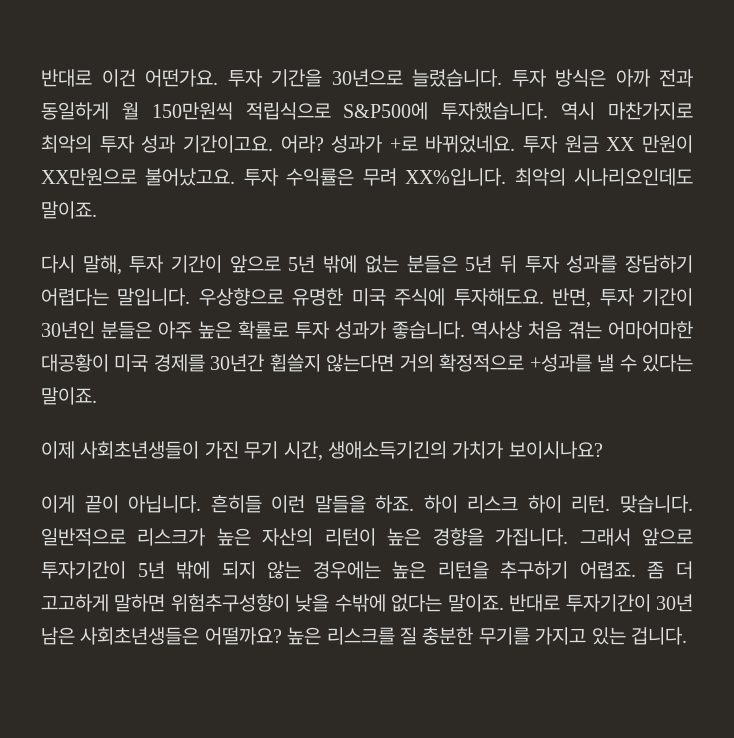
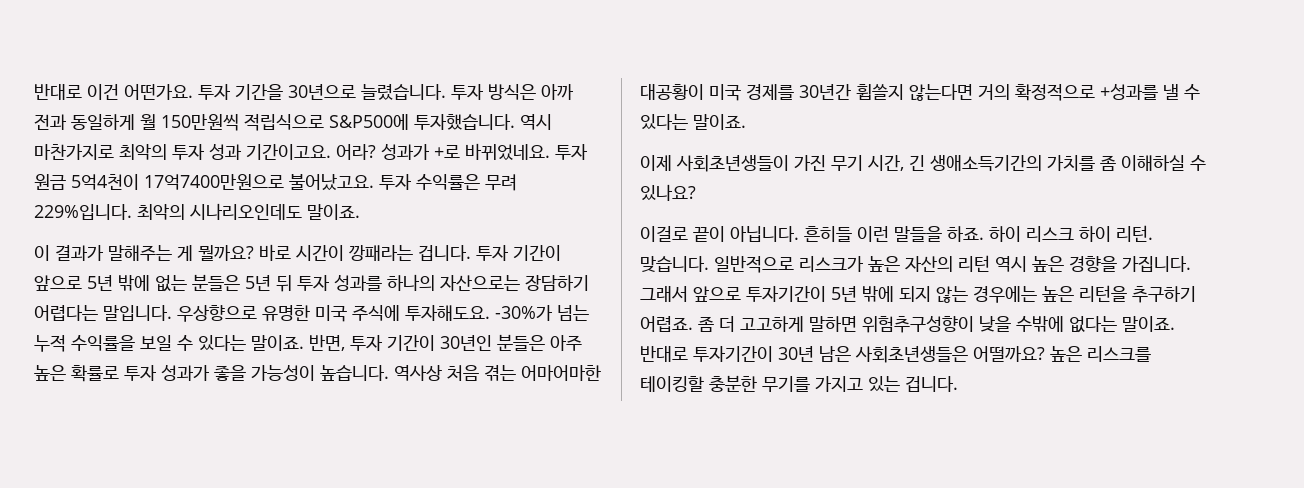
- 투자 원금 XX 만원이 XX만원으로 불어났고요.
+ 투자 원금 5억4천이 17억7400만원으로 불어났고요.
- 투자 수익률은 무려 XX%입니다.
+ 투자 수익률은 무려 229%입니다.
- 다시 말해, 투자 기간이 앞으로 5년 밖에 없는 분들은 5년 뒤 투자 성과를 장담하기 어렵다는 말입니다.
+ 이 결과가 말해주는 게 뭘까요? 바로 시간이 깡패라는 겁니다. 투자 기간이 앞으로 5년 밖에 없는 분들은 5년 뒤 투자 성과를 하나의 자산으로는 장담하기 어렵다는 말입니다.
+ -30%가 넘는 누적 수익률을 보일 수 있다는 말이죠.
- 반면, 투자 기간이 30년인 분들은 아주 높은 확률로 투자 성과가 좋습니다.
+ 반면, 투자 기간이 30년인 분들은 아주 높은 확률로 투자 성과가 좋을 가능성이 높습니다.
- 이제 사회초년생들이 가진 무기 시간, 생애소득기긴의 가치가 보이시나요?
- 이게 끝이 아닙니다.
+ 이제 사회초년생들이 가진 무기 시간, 긴 생애소득기간의 가치를 좀 이해하실 수 있나요?
+ 이걸로 끝이 아닙니다.
- 일반적으로 리스크가 높은 자산의 리턴이 높은 경향을 가집니다.
+ 일반적으로 리스크가 높은 자산의 리턴 역시 높은 경향을 가집니다.
- 높은 리스크를 질 충분한 무기를 가지고 있는 겁니다.
+ 높은 리스크를 테이킹할 충분한 무기를 가지고 있는 겁니다.

